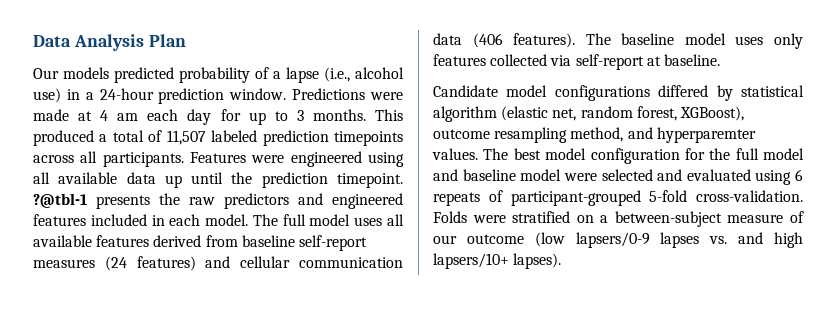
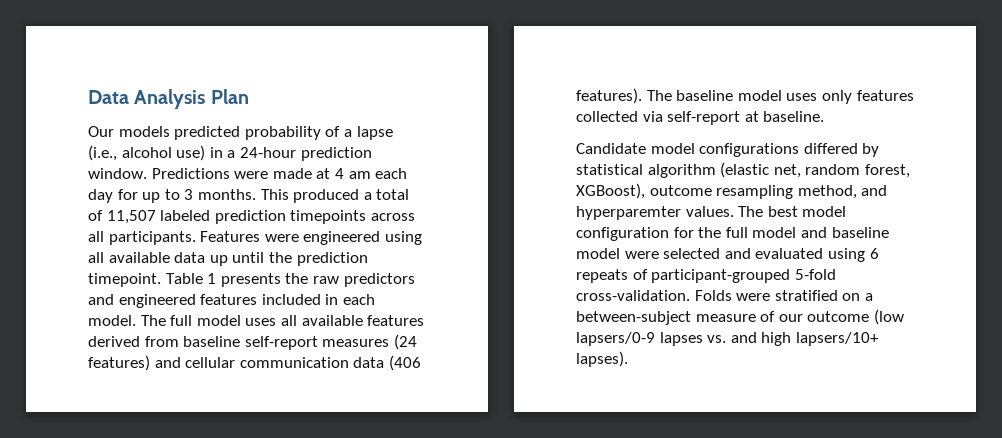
- ?@tbl-1 presents the raw predictors and engineered features included in each model.
+ Table 1 presents the raw predictors and engineered features included in each model.

